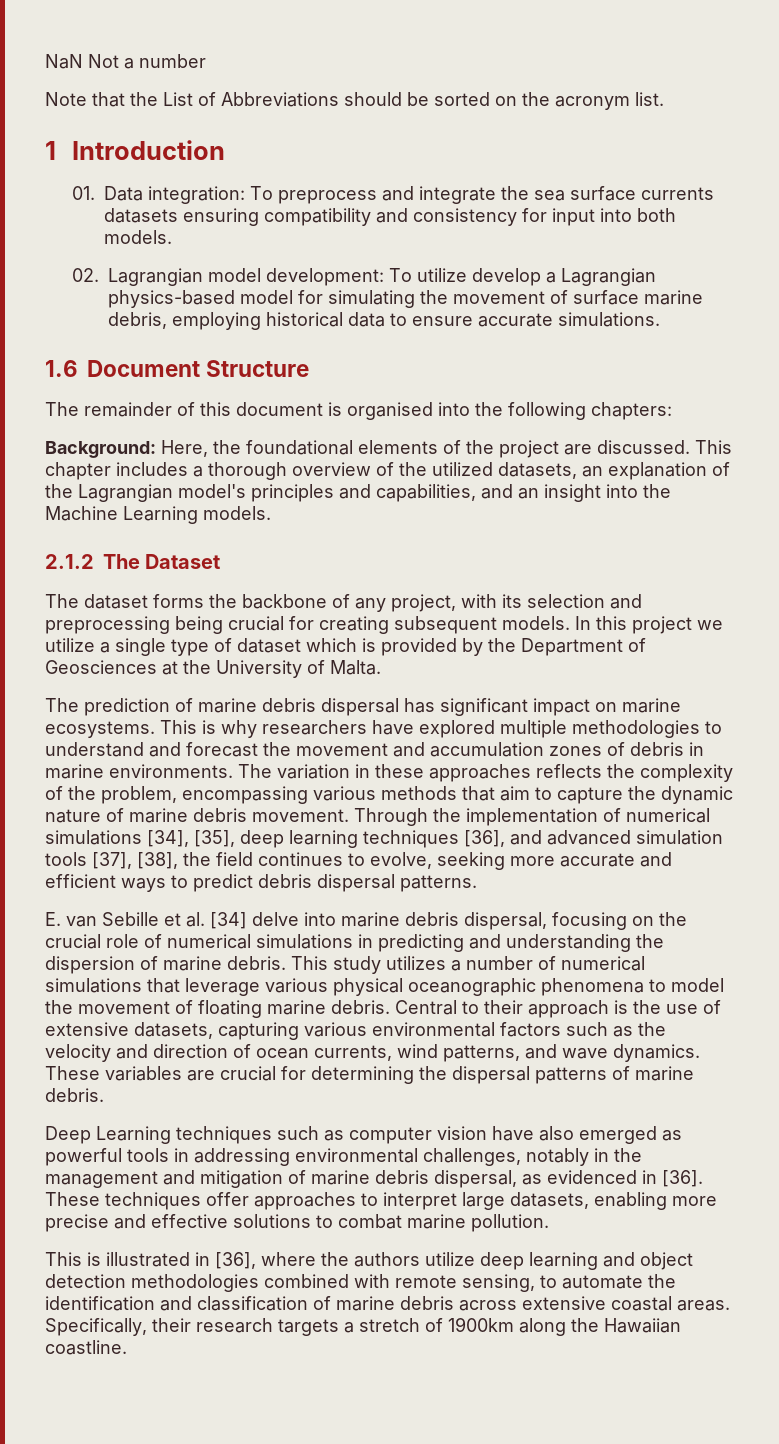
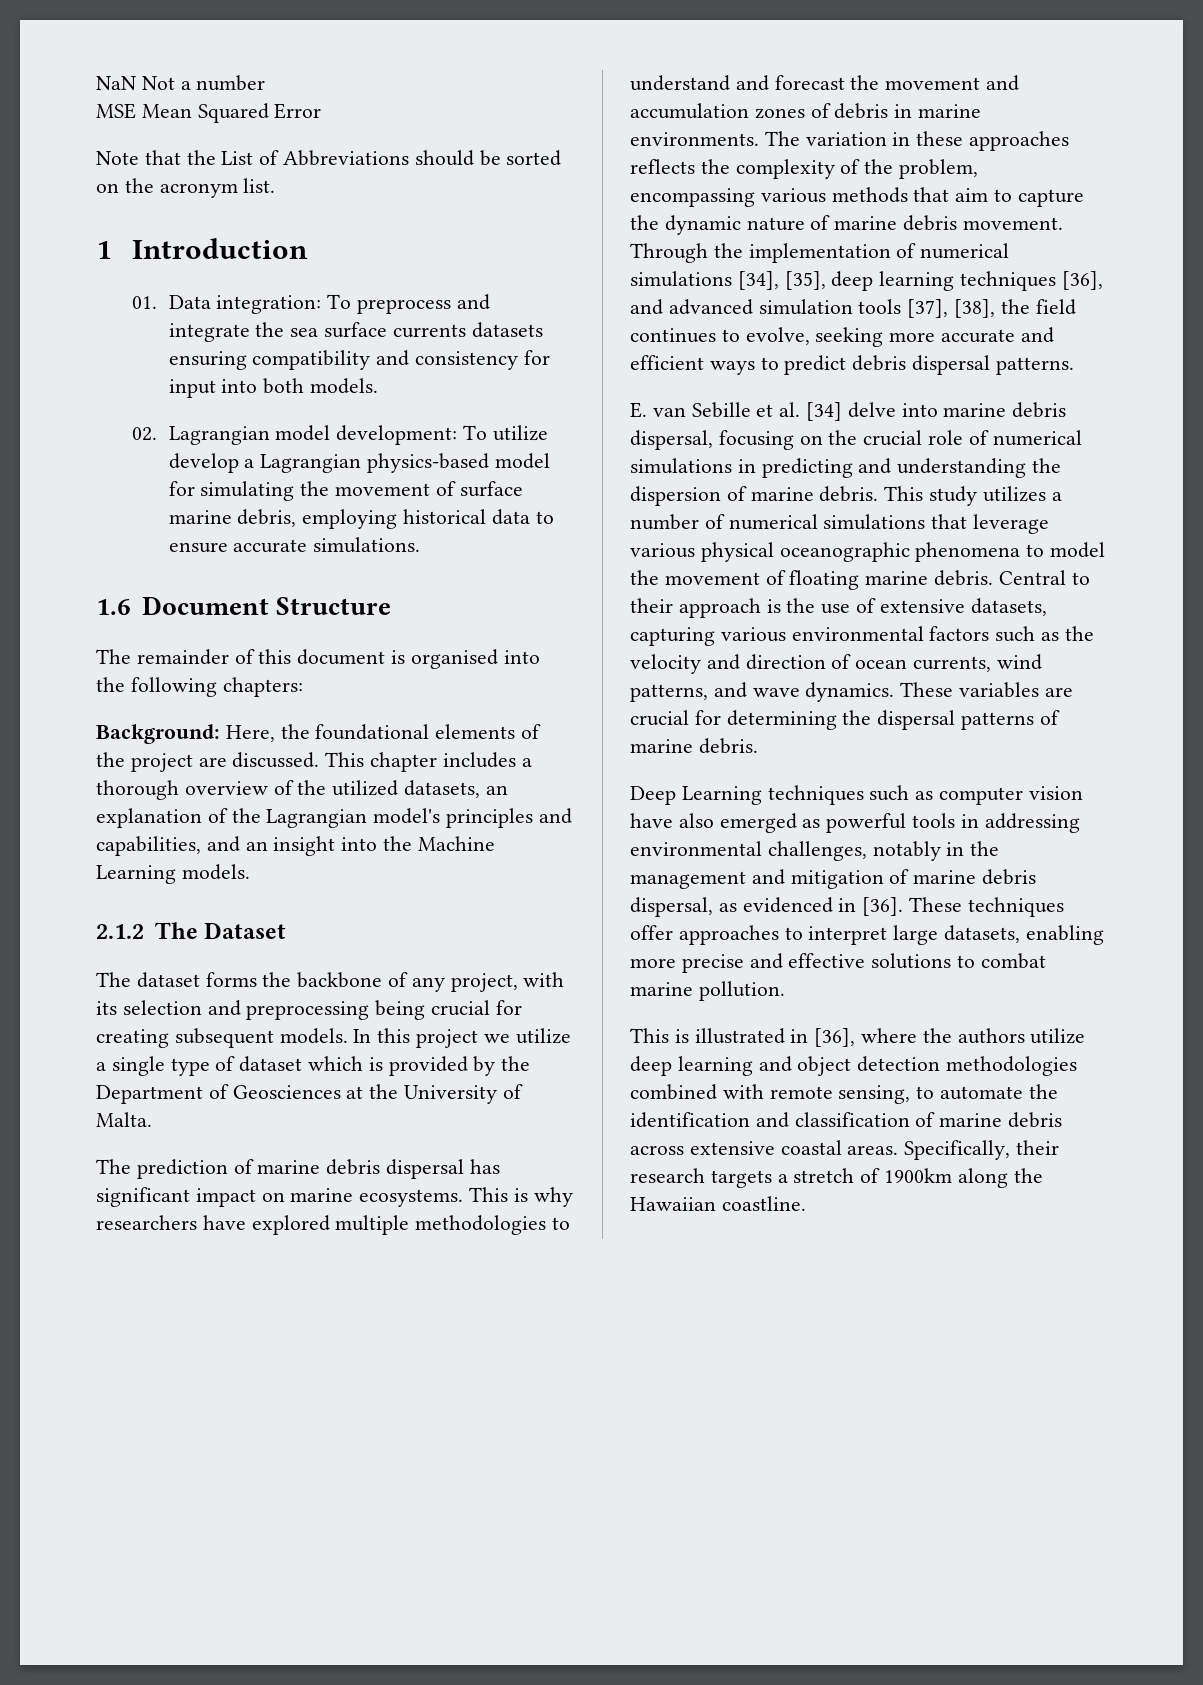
+ MSE Mean Squared Error

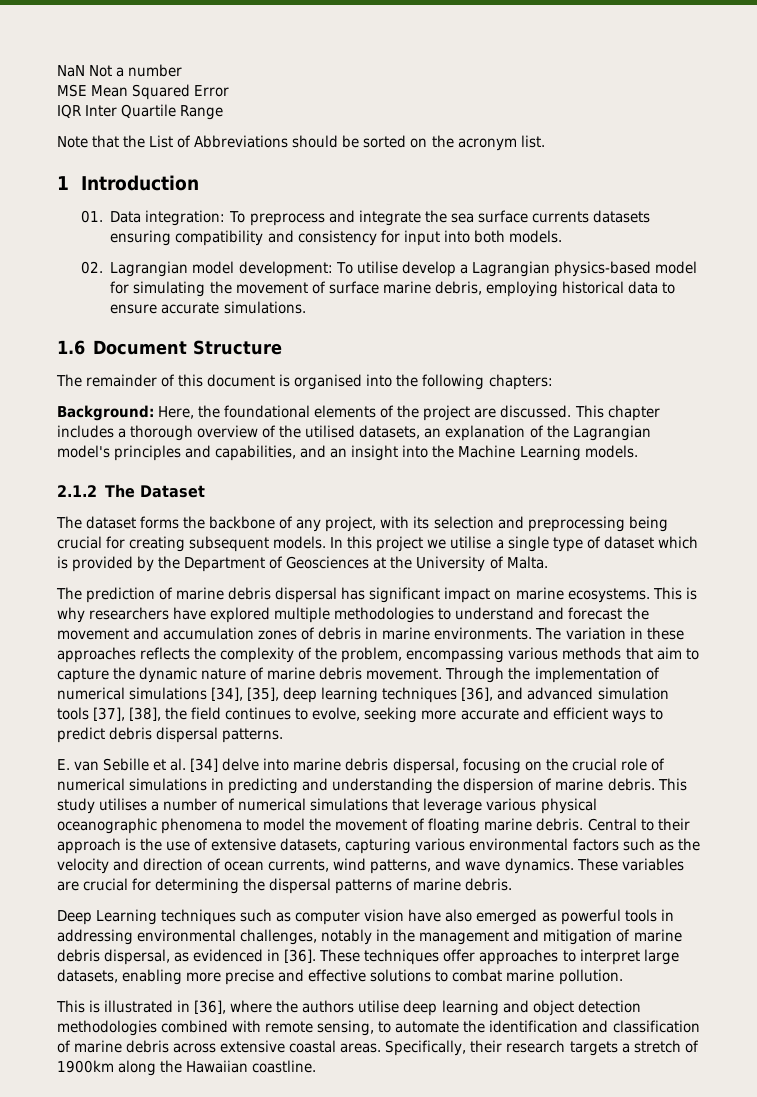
+ IQR Inter Quartile Range
- 02. Lagrangian model development: To utilize develop a Lagrangian physics-based model for simulating the movement of surface marine debris, employing historical data to ensure accurate simulations.
+ 02. Lagrangian model development: To utilise develop a Lagrangian physics-based model for simulating the movement of surface marine debris, employing historical data to ensure accurate simulations.
- This chapter includes a thorough overview of the utilized datasets, an explanation of the Lagrangian model's principles and capabilities, and an insight into the Machine Learning models.
+ This chapter includes a thorough overview of the utilised datasets, an explanation of the Lagrangian model's principles and capabilities, and an insight into the Machine Learning models.
- In this project we utilize a single type of dataset which is provided by the Department of Geosciences at the University of Malta.
+ In this project we utilise a single type of dataset which is provided by the Department of Geosciences at the University of Malta.
- This study utilizes a number of numerical simulations that leverage various physical oceanographic phenomena to model the movement of floating marine debris.
+ This study utilises a number of numerical simulations that leverage various physical oceanographic phenomena to model the movement of floating marine debris.
- This is illustrated in [36], where the authors utilize deep learning and object detection methodologies combined with remote sensing, to automate the identification and classification of marine debris across extensive coastal areas.
+ This is illustrated in [36], where the authors utilise deep learning and object detection methodologies combined with remote sensing, to automate the identification and classification of marine debris across extensive coastal areas.

